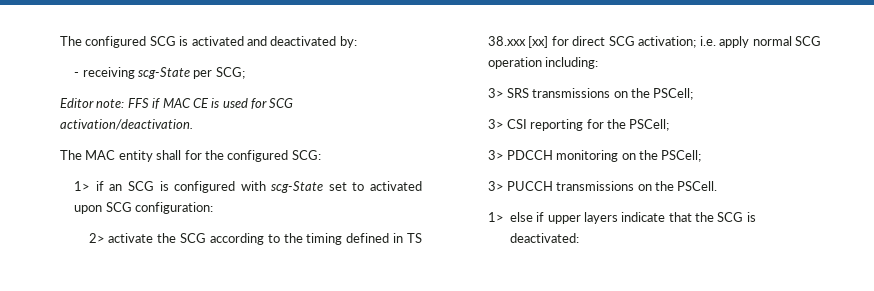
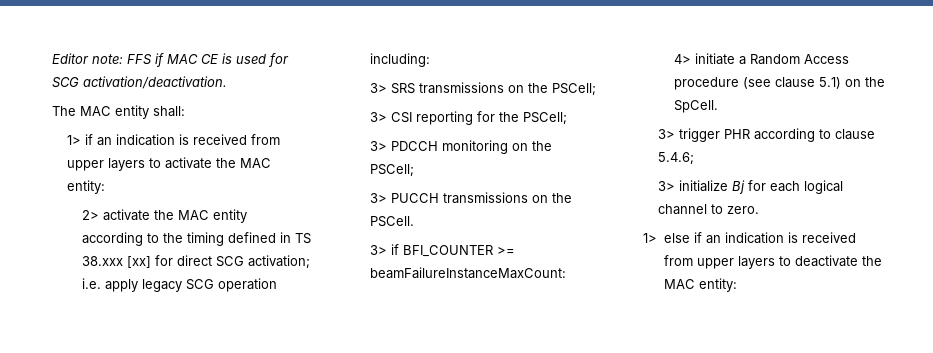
- The configured SCG is activated and deactivated by:
- - receiving scg-State per SCG;
- The MAC entity shall for the configured SCG:
- 1> if an SCG is configured with scg-State set to activated upon SCG configuration:
+ The MAC entity shall:
+ 1> if an indication is received from upper layers to activate the MAC entity:
- 2> activate the SCG according to the timing defined in TS 38.xxx [xx] for direct SCG activation; i.e. apply normal SCG operation including:
+ 2> activate the MAC entity according to the timing defined in TS 38.xxx [xx] for direct SCG activation; i.e. apply legacy SCG operation including:
- 1> else if upper layers indicate that the SCG is deactivated:
+ 3> if BFI_COUNTER >= beamFailureInstanceMaxCount:
+ 4> initiate a Random Access procedure (see clause 5.1) on the SpCell.
+ 3> trigger PHR according to clause 5.4.6;
+ 3> initialize Bj for each logical channel to zero.
+ 1> else if an indication is received from upper layers to deactivate the MAC entity:

